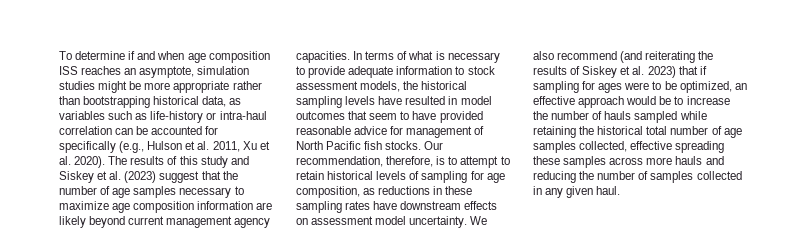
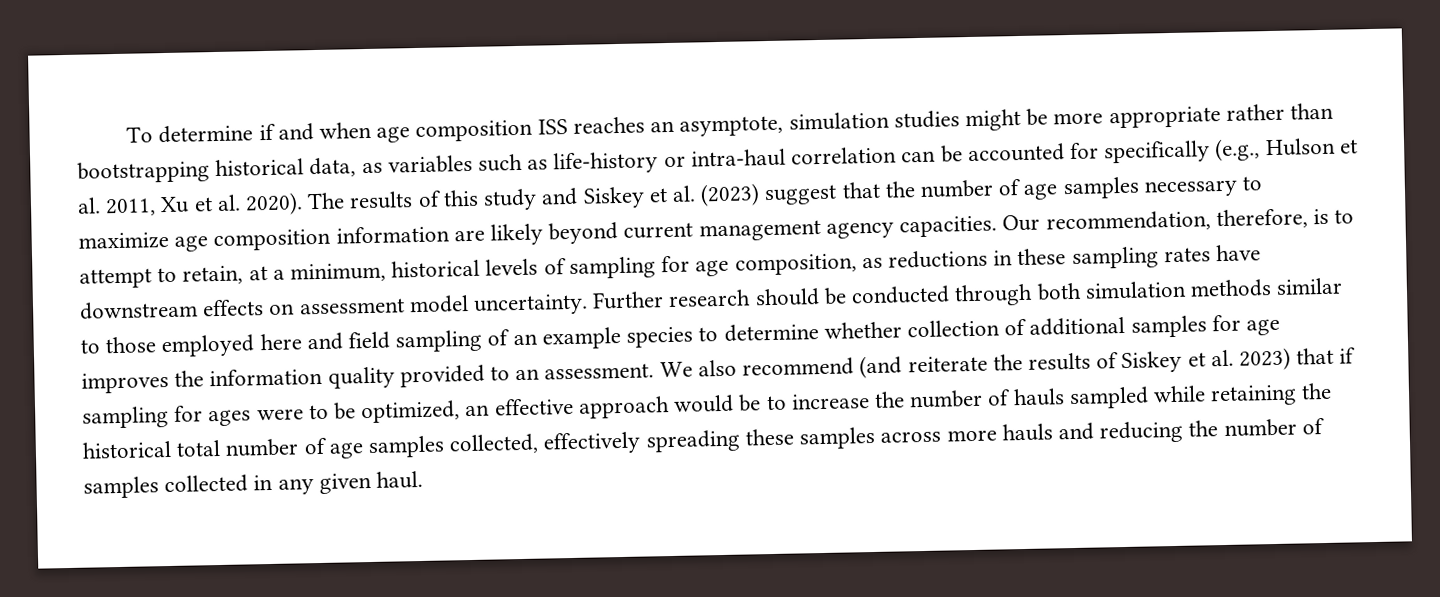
- In terms of what is necessary to provide adequate information to stock assessment models, the historical sampling levels have resulted in model outcomes that seem to have provided reasonable advice for management of North Pacific fish stocks.
- Our recommendation, therefore, is to attempt to retain historical levels of sampling for age composition, as reductions in these sampling rates have downstream effects on assessment model uncertainty.
+ Our recommendation, therefore, is to attempt to retain, at a minimum, historical levels of sampling for age composition, as reductions in these sampling rates have downstream effects on assessment model uncertainty.
+ Further research should be conducted through both simulation methods similar to those employed here and field sampling of an example species to determine whether collection of additional samples for age improves the information quality provided to an assessment.
- We also recommend (and reiterating the results of Siskey et al. 2023) that if sampling for ages were to be optimized, an effective approach would be to increase the number of hauls sampled while retaining the historical total number of age samples collected, effective spreading these samples across more hauls and reducing the number of samples collected in any given haul.
+ We also recommend (and reiterate the results of Siskey et al. 2023) that if sampling for ages were to be optimized, an effective approach would be to increase the number of hauls sampled while retaining the historical total number of age samples collected, effectively spreading these samples across more hauls and reducing the number of samples collected in any given haul.

